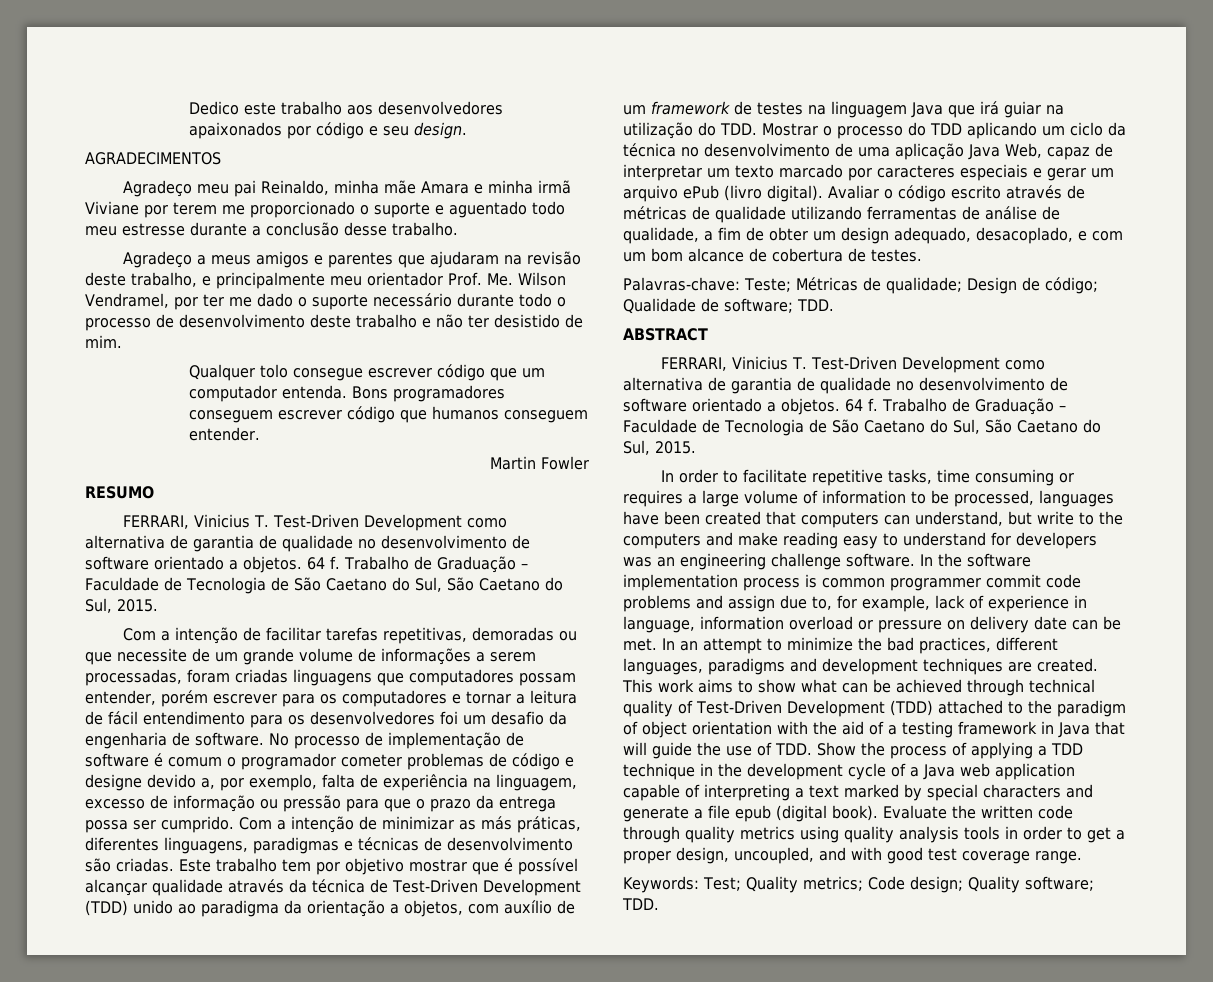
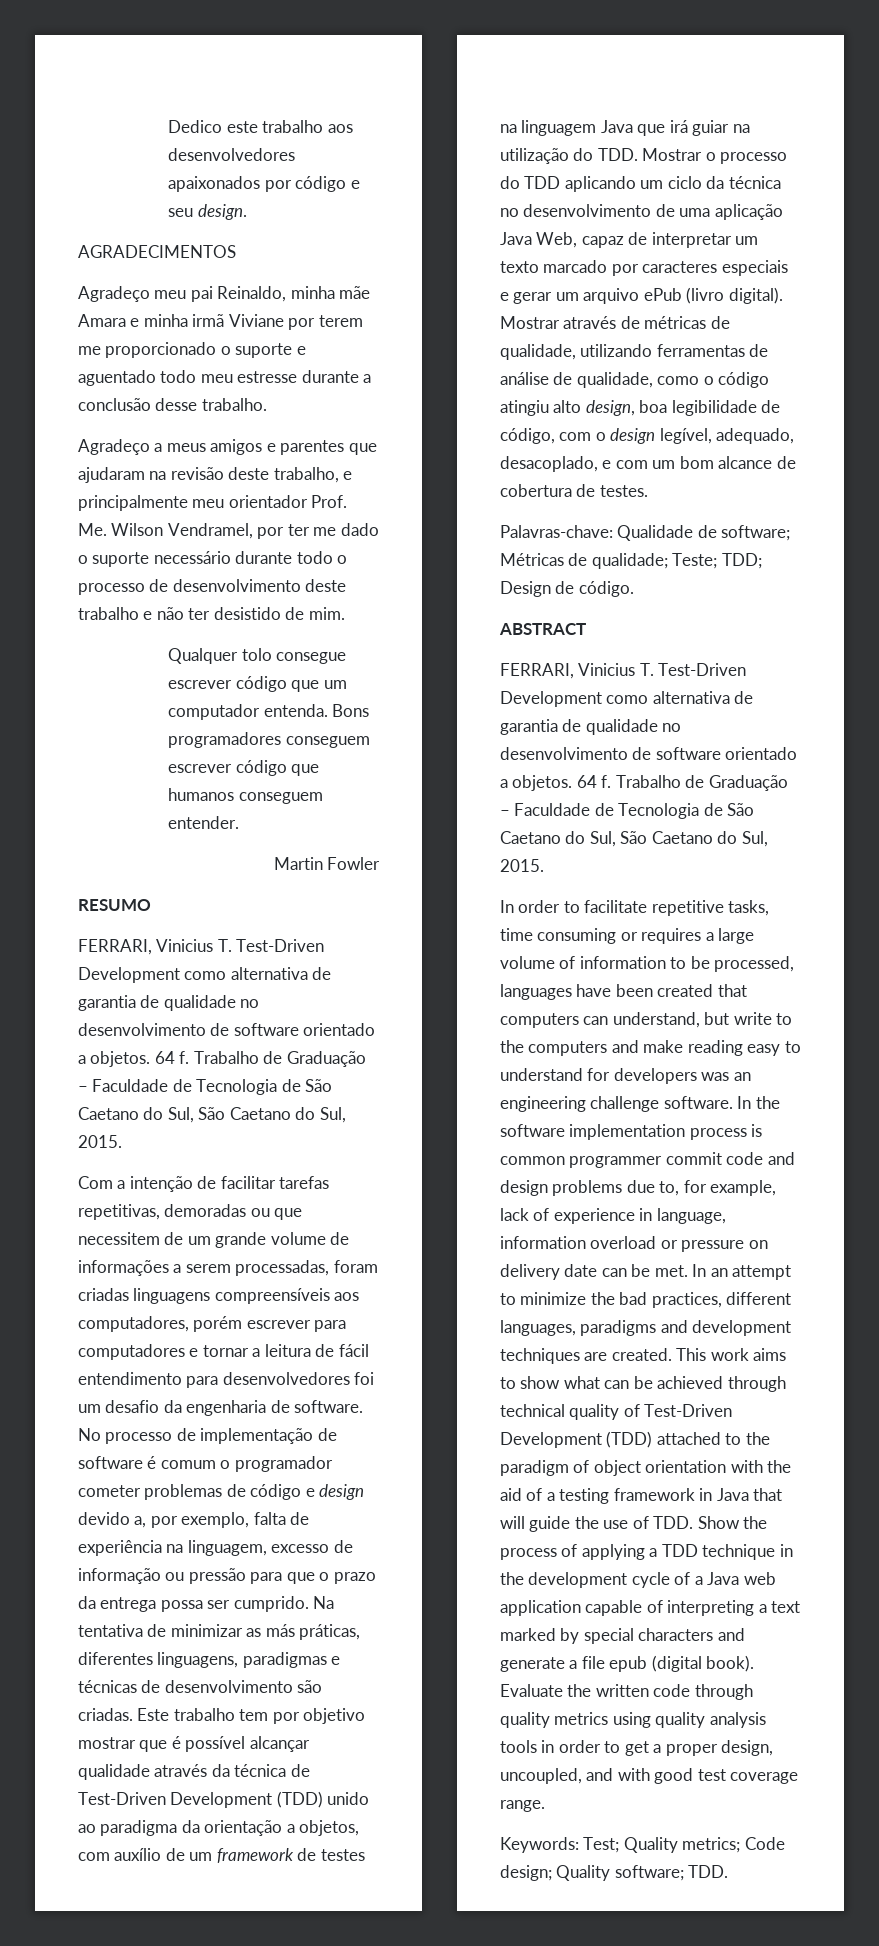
- Com a intenção de facilitar tarefas repetitivas, demoradas ou que necessite de um grande volume de informações a serem processadas, foram criadas linguagens que computadores possam entender, porém escrever para os computadores e tornar a leitura de fácil entendimento para os desenvolvedores foi um desafio da engenharia de software.
+ Com a intenção de facilitar tarefas repetitivas, demoradas ou que necessitem de um grande volume de informações a serem processadas, foram criadas linguagens compreensíveis aos computadores, porém escrever para computadores e tornar a leitura de fácil entendimento para desenvolvedores foi um desafio da engenharia de software.
- No processo de implementação de software é comum o programador cometer problemas de código e designe devido a, por exemplo, falta de experiência na linguagem, excesso de informação ou pressão para que o prazo da entrega possa ser cumprido.
+ No processo de implementação de software é comum o programador cometer problemas de código e design devido a, por exemplo, falta de experiência na linguagem, excesso de informação ou pressão para que o prazo da entrega possa ser cumprido.
- Com a intenção de minimizar as más práticas, diferentes linguagens, paradigmas e técnicas de desenvolvimento são criadas.
+ Na tentativa de minimizar as más práticas, diferentes linguagens, paradigmas e técnicas de desenvolvimento são criadas.
- Avaliar o código escrito através de métricas de qualidade utilizando ferramentas de análise de qualidade, a fim de obter um design adequado, desacoplado, e com um bom alcance de cobertura de testes.
+ Mostrar através de métricas de qualidade, utilizando ferramentas de análise de qualidade, como o código atingiu alto design, boa legibilidade de código, com o design legível, adequado, desacoplado, e com um bom alcance de cobertura de testes.
- Palavras-chave: Teste; Métricas de qualidade; Design de código; Qualidade de software; TDD.
+ Palavras-chave: Qualidade de software; Métricas de qualidade; Teste; TDD; Design de código.
- In the software implementation process is common programmer commit code problems and assign due to, for example, lack of experience in language, information overload or pressure on delivery date can be met.
+ In the software implementation process is common programmer commit code and design problems due to, for example, lack of experience in language, information overload or pressure on delivery date can be met.

